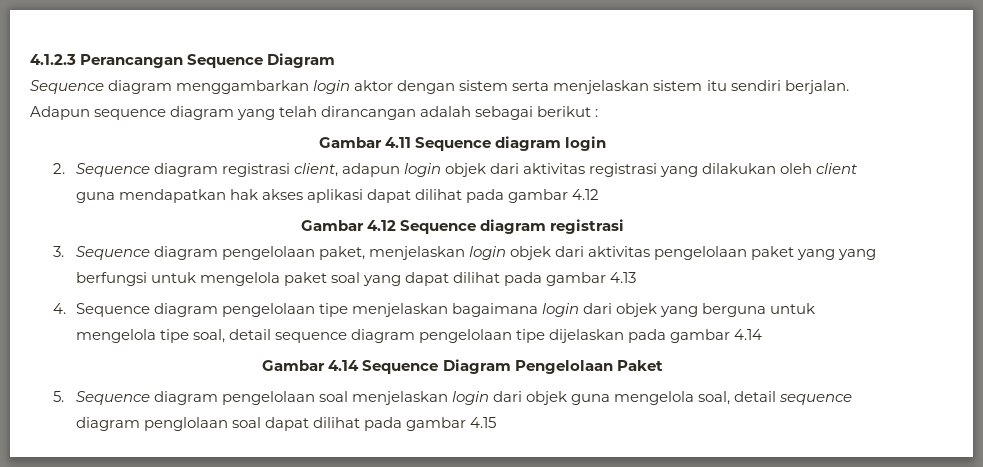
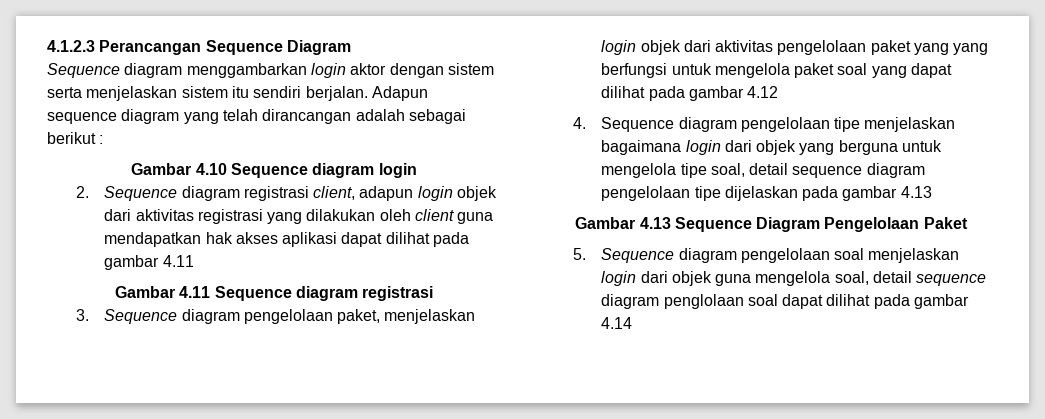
- Gambar 4.11 Sequence diagram login
+ Gambar 4.10 Sequence diagram login
- 2. Sequence diagram registrasi client, adapun login objek dari aktivitas registrasi yang dilakukan oleh client guna mendapatkan hak akses aplikasi dapat dilihat pada gambar 4.12
- Gambar 4.12 Sequence diagram registrasi
+ 2. Sequence diagram registrasi client, adapun login objek dari aktivitas registrasi yang dilakukan oleh client guna mendapatkan hak akses aplikasi dapat dilihat pada gambar 4.11
+ Gambar 4.11 Sequence diagram registrasi
- 3. Sequence diagram pengelolaan paket, menjelaskan login objek dari aktivitas pengelolaan paket yang yang berfungsi untuk mengelola paket soal yang dapat dilihat pada gambar 4.13
+ 3. Sequence diagram pengelolaan paket, menjelaskan login objek dari aktivitas pengelolaan paket yang yang berfungsi untuk mengelola paket soal yang dapat dilihat pada gambar 4.12
- 4. Sequence diagram pengelolaan tipe menjelaskan bagaimana login dari objek yang berguna untuk mengelola tipe soal, detail sequence diagram pengelolaan tipe dijelaskan pada gambar 4.14
- Gambar 4.14 Sequence Diagram Pengelolaan Paket
+ 4. Sequence diagram pengelolaan tipe menjelaskan bagaimana login dari objek yang berguna untuk mengelola tipe soal, detail sequence diagram pengelolaan tipe dijelaskan pada gambar 4.13
+ Gambar 4.13 Sequence Diagram Pengelolaan Paket
- 5. Sequence diagram pengelolaan soal menjelaskan login dari objek guna mengelola soal, detail sequence diagram penglolaan soal dapat dilihat pada gambar 4.15
+ 5. Sequence diagram pengelolaan soal menjelaskan login dari objek guna mengelola soal, detail sequence diagram penglolaan soal dapat dilihat pada gambar 4.14

